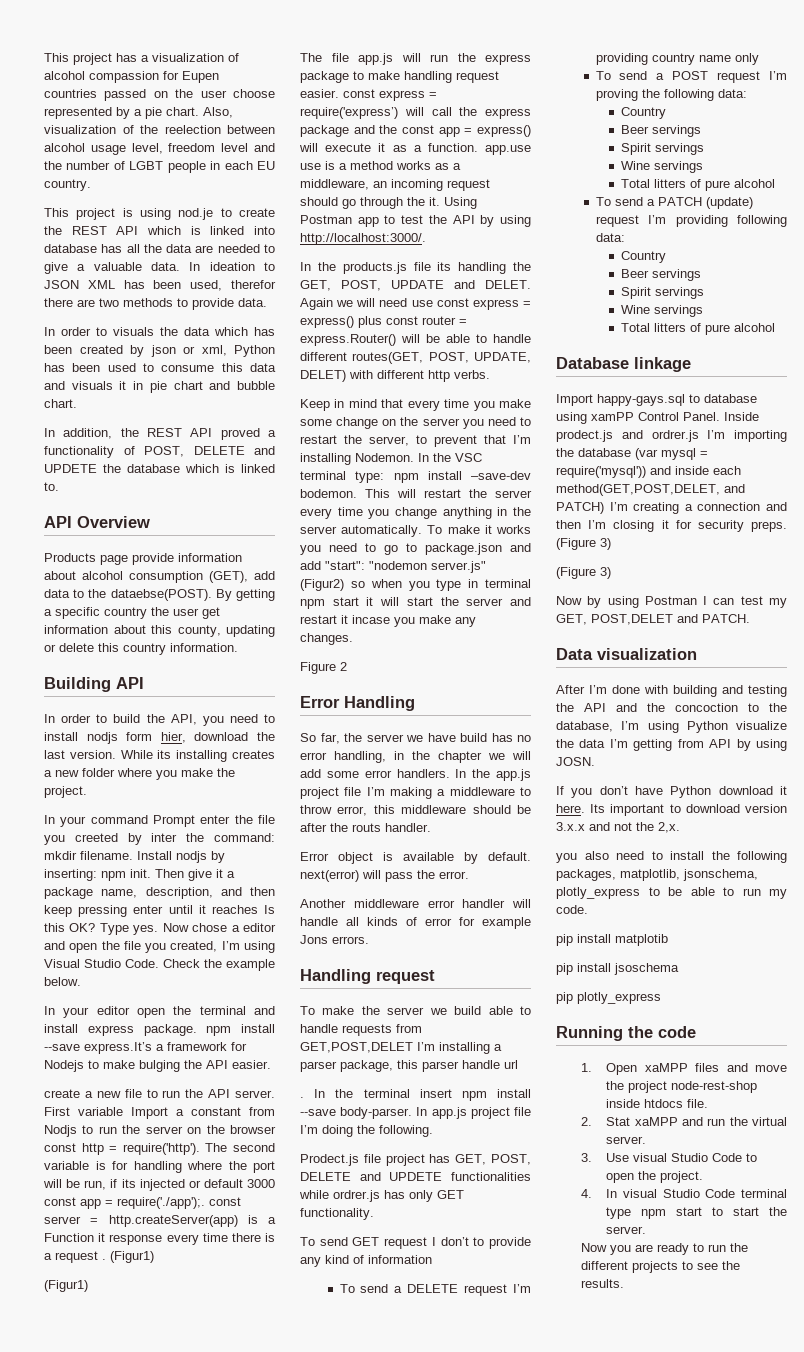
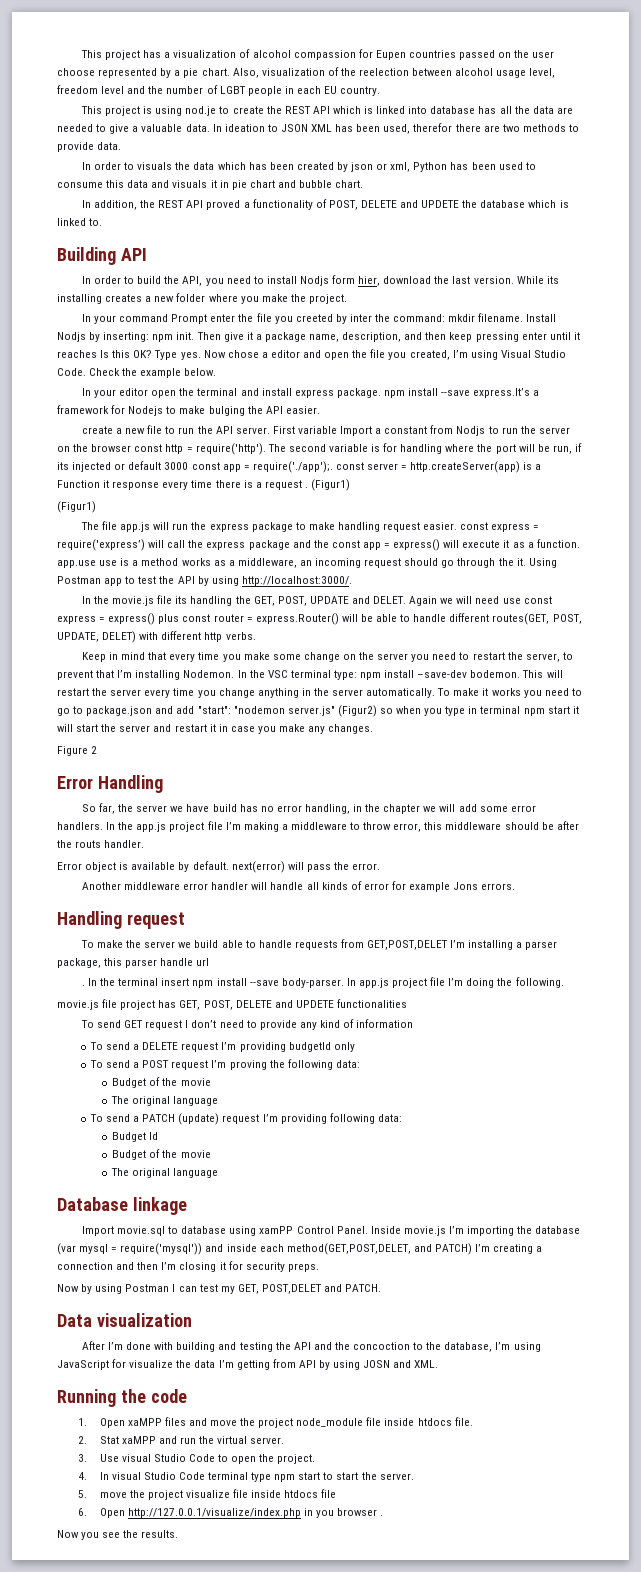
- API Overview
- Products page provide information about alcohol consumption (GET), add data to the dataebse(POST). By getting a specific country the user get information about this county, updating or delete this country information.
- In order to build the API, you need to install nodjs form hier, download the last version.
+ In order to build the API, you need to install Nodjs form hier, download the last version.
- Install nodjs by inserting: npm init.
+ Install Nodjs by inserting: npm init.
- In the products.js file its handling the GET, POST, UPDATE and DELET.
+ In the movie.js file its handling the GET, POST, UPDATE and DELET.
- To make it works you need to go to package.json and add "start": "nodemon server.js" (Figur2) so when you type in terminal npm start it will start the server and restart it incase you make any changes.
+ To make it works you need to go to package.json and add "start": "nodemon server.js" (Figur2) so when you type in terminal npm start it will start the server and restart it in case you make any changes.
- Prodect.js file project has GET, POST, DELETE and UPDETE functionalities while ordrer.js has only GET functionality.
+ movie.js file project has GET, POST, DELETE and UPDETE functionalities
- To send GET request I don’t to provide any kind of information
+ To send GET request I don’t need to provide any kind of information
- To send a DELETE request I’m providing country name only
+ To send a DELETE request I’m providing budgetId only
  To send a POST request I’m proving the following data:
- Country
- Beer servings
- Spirit servings
- Wine servings
- Total litters of pure alcohol
+ Budget of the movie
+ The original language
  To send a PATCH (update) request I’m providing following data:
- Country
- Beer servings
- Spirit servings
- Wine servings
- Total litters of pure alcohol
+ Budget Id
+ Budget of the movie
+ The original language
- Import happy-gays.sql to database using xamPP Control Panel.
+ Import movie.sql to database using xamPP Control Panel.
- Inside prodect.js and ordrer.js I’m importing the database (var mysql = require('mysql')) and inside each method(GET,POST,DELET, and PATCH) I’m creating a connection and then I’m closing it for security preps. (Figure 3)
- (Figure 3)
+ Inside movie.js I’m importing the database (var mysql = require('mysql')) and inside each method(GET,POST,DELET, and PATCH) I’m creating a connection and then I’m closing it for security preps.
- After I’m done with building and testing the API and the concoction to the database, I’m using Python visualize the data I’m getting from API by using JOSN.
- If you don’t have Python download it here. Its important to download version 3.x.x and not the 2,x.
- you also need to install the following packages, matplotlib, jsonschema, plotly_express to be able to run my code.
- pip install matplotib
- pip install jsoschema
- pip plotly_express
+ After I’m done with building and testing the API and the concoction to the database, I’m using JavaScript for visualize the data I’m getting from API by using JOSN and XML.
- 1. Open xaMPP files and move the project node-rest-shop inside htdocs file.
+ 1. Open xaMPP files and move the project node_module file inside htdocs file.
- Now you are ready to run the different projects to see the results.
+ 5. move the project visualize file inside htdocs file
+ 6. Open http://127.0.0.1/visualize/index.php in you browser .
+ Now you see the results.

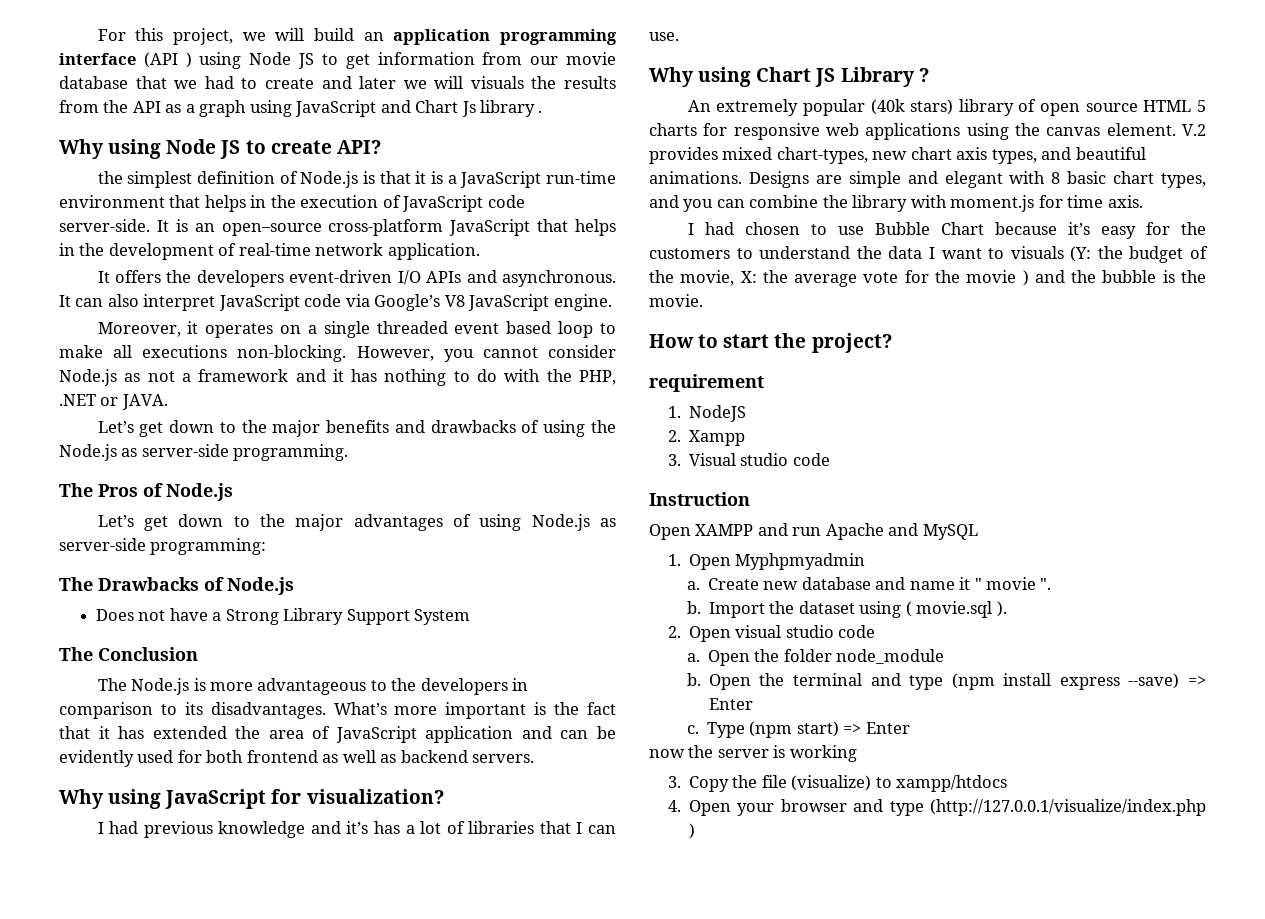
- This project has a visualization of alcohol compassion for Eupen countries passed on the user choose represented by a pie chart. Also, visualization of the reelection between alcohol usage level, freedom level and the number of LGBT people in each EU country.
- This project is using nod.je to create the REST API which is linked into database has all the data are needed to give a valuable data. In ideation to JSON XML has been used, therefor there are two methods to provide data.
- In order to visuals the data which has been created by json or xml, Python has been used to consume this data and visuals it in pie chart and bubble chart.
- In addition, the REST API proved a functionality of POST, DELETE and UPDETE the database which is linked to.
- Building API
- In order to build the API, you need to install Nodjs form hier, download the last version. While its installing creates a new folder where you make the project.
- In your command Prompt enter the file you creeted by inter the command: mkdir filename. Install Nodjs by inserting: npm init. Then give it a package name, description, and then keep pressing enter until it reaches Is this OK? Type yes. Now chose a editor and open the file you created, I’m using Visual Studio Code. Check the example below.
- In your editor open the terminal and install express package. npm install --save express.It’s a framework for Nodejs to make bulging the API easier.
- create a new file to run the API server. First variable Import a constant from Nodjs to run the server on the browser const http = require('http'). The second variable is for handling where the port will be run, if its injected or default 3000 const app = require('./app');. const server = http.createServer(app) is a Function it response every time there is a request . (Figur1)
- (Figur1)
- The file app.js will run the express package to make handling request easier. const express = require('express’) will call the express package and the const app = express() will execute it as a function. app.use use is a method works as a middleware, an incoming request should go through the it. Using Postman app to test the API by using http://localhost:3000/.
- In the movie.js file its handling the GET, POST, UPDATE and DELET. Again we will need use const express = express() plus const router = express.Router() will be able to handle different routes(GET, POST, UPDATE, DELET) with different http verbs.
- Keep in mind that every time you make some change on the server you need to restart the server, to prevent that I’m installing Nodemon. In the VSC terminal type: npm install –save-dev bodemon. This will restart the server every time you change anything in the server automatically. To make it works you need to go to package.json and add "start": "nodemon server.js" (Figur2) so when you type in terminal npm start it will start the server and restart it in case you make any changes.
- Figure 2
- Error Handling
- So far, the server we have build has no error handling, in the chapter we will add some error handlers. In the app.js project file I’m making a middleware to throw error, this middleware should be after the routs handler.
- Error object is available by default. next(error) will pass the error.
- Another middleware error handler will handle all kinds of error for example Jons errors.
- Handling request
- To make the server we build able to handle requests from GET,POST,DELET I’m installing a parser package, this parser handle url
- . In the terminal insert npm install --save body-parser. In app.js project file I’m doing the following.
- movie.js file project has GET, POST, DELETE and UPDETE functionalities
- To send GET request I don’t need to provide any kind of information
- To send a DELETE request I’m providing budgetId only
- To send a POST request I’m proving the following data:
- Budget of the movie
- The original language
- To send a PATCH (update) request I’m providing following data:
- Budget Id
- Budget of the movie
- The original language
- Database linkage
- Import movie.sql to database using xamPP Control Panel. Inside movie.js I’m importing the database (var mysql = require('mysql')) and inside each method(GET,POST,DELET, and PATCH) I’m creating a connection and then I’m closing it for security preps.
- Now by using Postman I can test my GET, POST,DELET and PATCH.
- Data visualization
- After I’m done with building and testing the API and the concoction to the database, I’m using JavaScript for visualize the data I’m getting from API by using JOSN and XML.
- Running the code
- 1. Open xaMPP files and move the project node_module file inside htdocs file.
- 2. Stat xaMPP and run the virtual server.
- 3. Use visual Studio Code to open the project.
- 4. In visual Studio Code terminal type npm start to start the server.
- 5. move the project visualize file inside htdocs file
- 6. Open http://127.0.0.1/visualize/index.php in you browser .
- Now you see the results.
+ For this project, we will build an application programming interface (API ) using Node JS to get information from our movie database that we had to create and later we will visuals the results from the API as a graph using JavaScript and Chart Js library .
+ Why using Node JS to create API?
+ the simplest definition of Node.js is that it is a JavaScript run-time environment that helps in the execution of JavaScript code server-side. It is an open–source cross-platform JavaScript that helps in the development of real-time network application.
+ It offers the developers event-driven I/O APIs and asynchronous. It can also interpret JavaScript code via Google’s V8 JavaScript engine.
+ Moreover, it operates on a single threaded event based loop to make all executions non-blocking. However, you cannot consider Node.js as not a framework and it has nothing to do with the PHP, .NET or JAVA.
+ Let’s get down to the major benefits and drawbacks of using the Node.js as server-side programming.
+ The Pros of Node.js
+ Let’s get down to the major advantages of using Node.js as server-side programming:
+ The Drawbacks of Node.js
+ Does not have a Strong Library Support System
+ The Conclusion
+ The Node.js is more advantageous to the developers in comparison to its disadvantages. What’s more important is the fact that it has extended the area of JavaScript application and can be evidently used for both frontend as well as backend servers.
+ Why using JavaScript for visualization?
+ I had previous knowledge and it’s has a lot of libraries that I can use.
+ Why using Chart JS Library ?
+ An extremely popular (40k stars) library of open source HTML 5 charts for responsive web applications using the canvas element. V.2 provides mixed chart-types, new chart axis types, and beautiful animations. Designs are simple and elegant with 8 basic chart types, and you can combine the library with moment.js for time axis.
+ I had chosen to use Bubble Chart because it’s easy for the customers to understand the data I want to visuals (Y: the budget of the movie, X: the average vote for the movie ) and the bubble is the movie.
+ How to start the project?
+ requirement
+ 1. NodeJS
+ 2. Xampp
+ 3. Visual studio code
+ Instruction
+ Open XAMPP and run Apache and MySQL
+ 1. Open Myphpmyadmin
+ a. Create new database and name it " movie ".
+ b. Import the dataset using ( movie.sql ).
+ 2. Open visual studio code
+ a. Open the folder node_module
+ b. Open the terminal and type (npm install express --save) => Enter
+ c. Type (npm start) => Enter
+ now the server is working
+ 3. Copy the file (visualize) to xampp/htdocs
+ 4. Open your browser and type (http://127.0.0.1/visualize/index.php )

